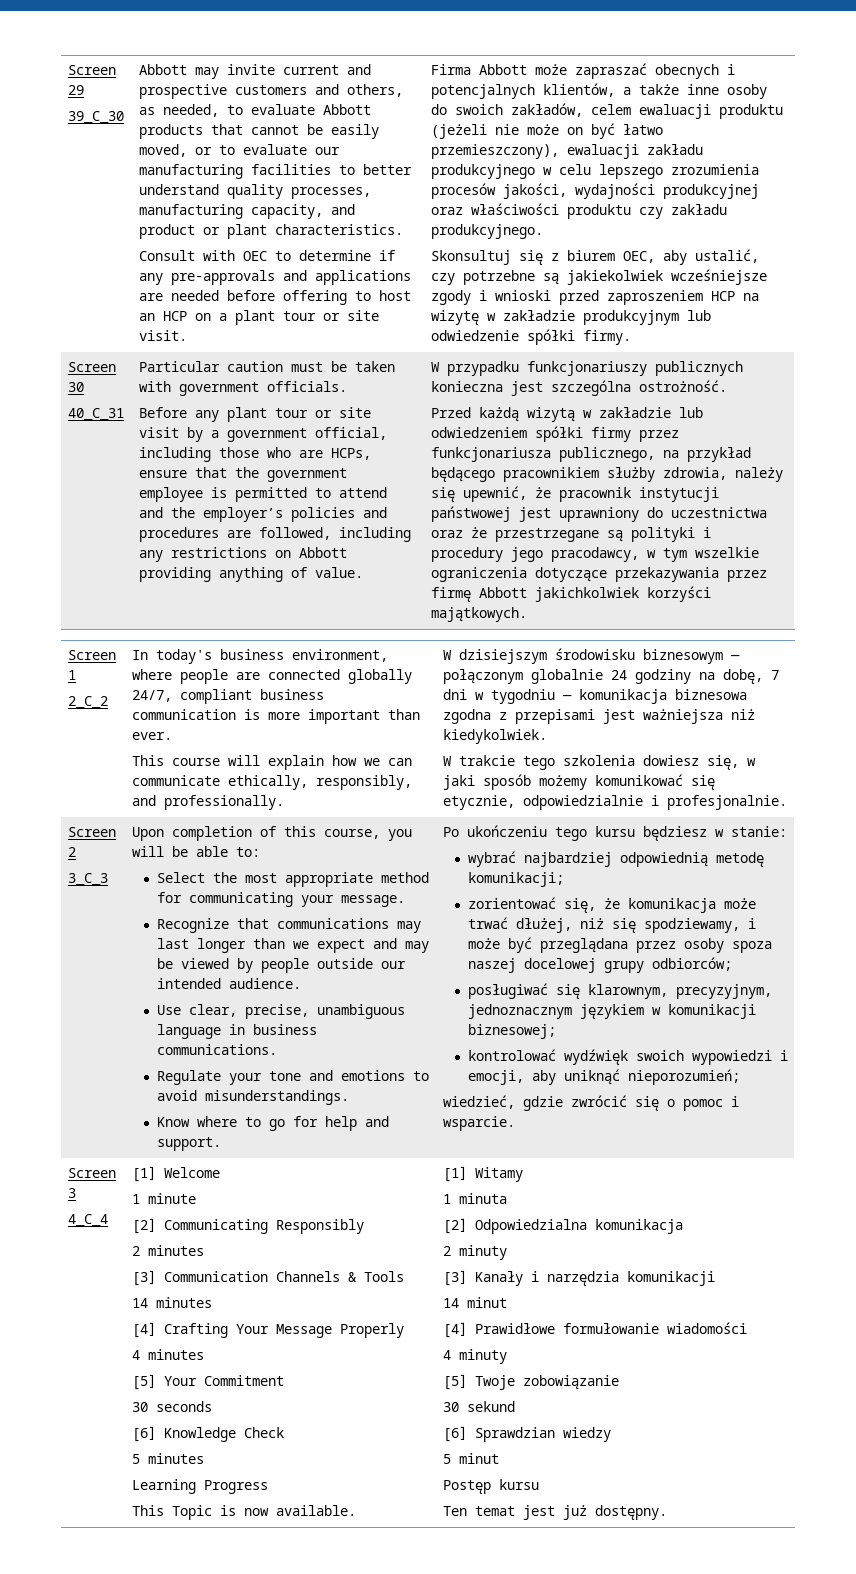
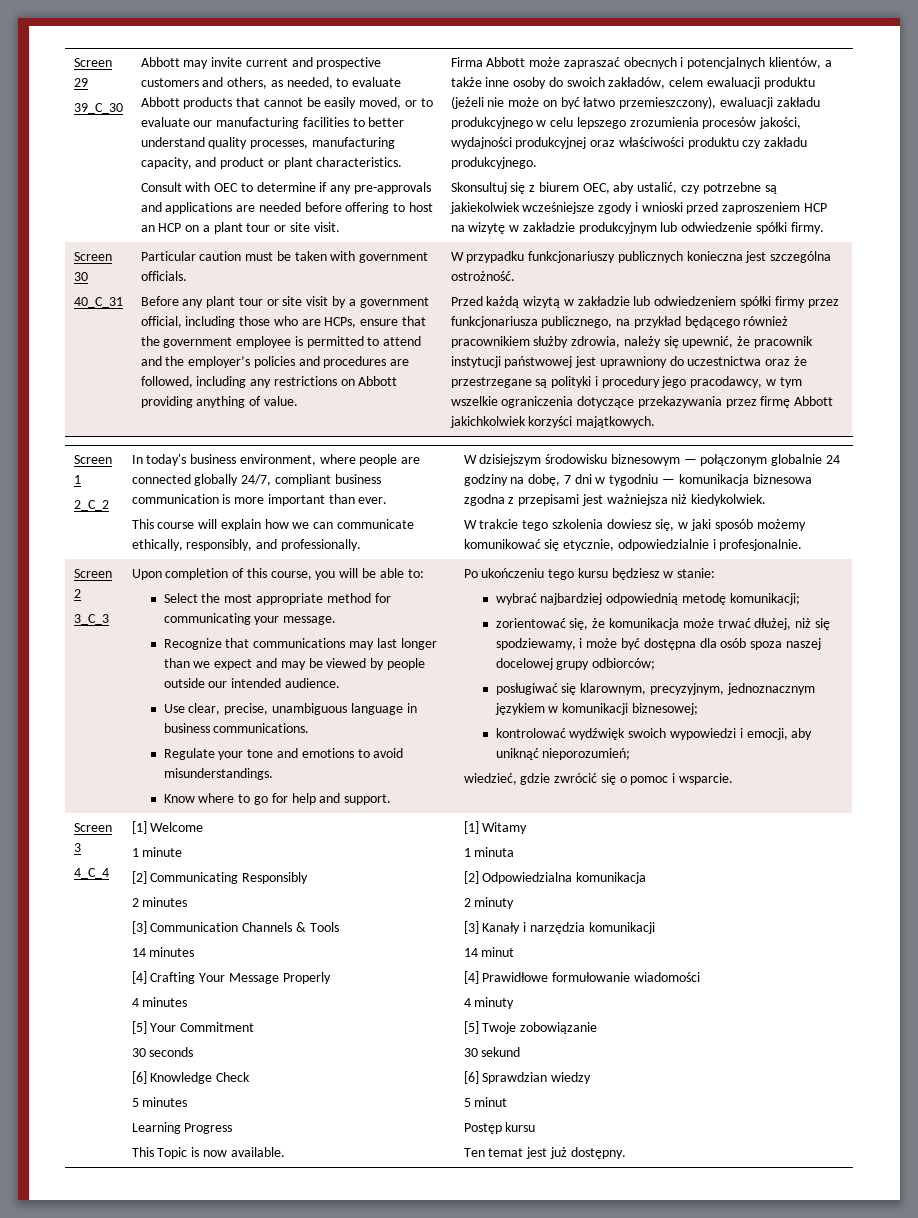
- Przed każdą wizytą w zakładzie lub odwiedzeniem spółki firmy przez funkcjonariusza publicznego, na przykład będącego pracownikiem służby zdrowia, należy się upewnić, że pracownik instytucji państwowej jest uprawniony do uczestnictwa oraz że przestrzegane są polityki i procedury jego pracodawcy, w tym wszelkie ograniczenia dotyczące przekazywania przez firmę Abbott jakichkolwiek korzyści majątkowych.
+ Przed każdą wizytą w zakładzie lub odwiedzeniem spółki firmy przez funkcjonariusza publicznego, na przykład będącego również pracownikiem służby zdrowia, należy się upewnić, że pracownik instytucji państwowej jest uprawniony do uczestnictwa oraz że przestrzegane są polityki i procedury jego pracodawcy, w tym wszelkie ograniczenia dotyczące przekazywania przez firmę Abbott jakichkolwiek korzyści majątkowych.
- zorientować się, że komunikacja może trwać dłużej, niż się spodziewamy, i może być przeglądana przez osoby spoza naszej docelowej grupy odbiorców;
+ zorientować się, że komunikacja może trwać dłużej, niż się spodziewamy, i może być dostępna dla osób spoza naszej docelowej grupy odbiorców;

